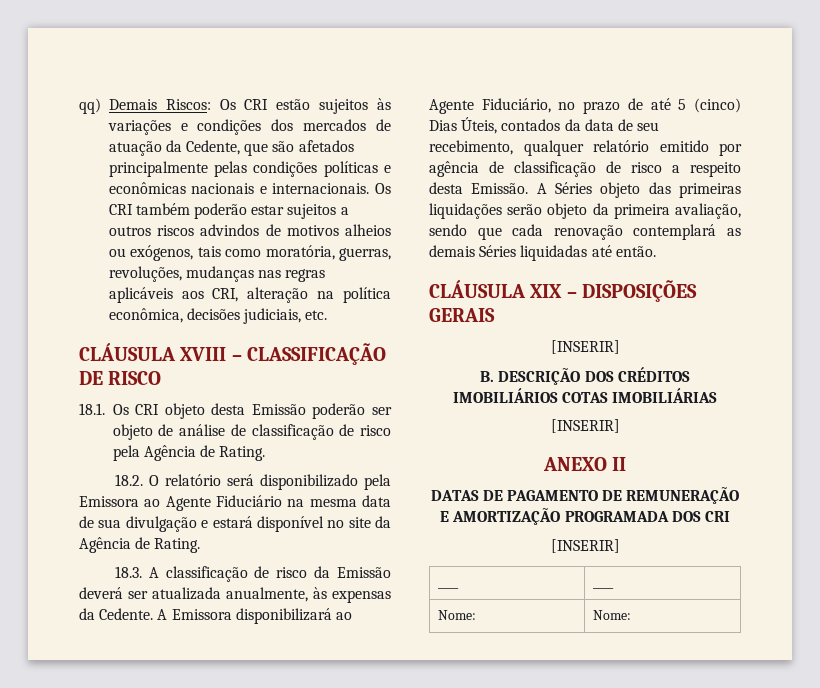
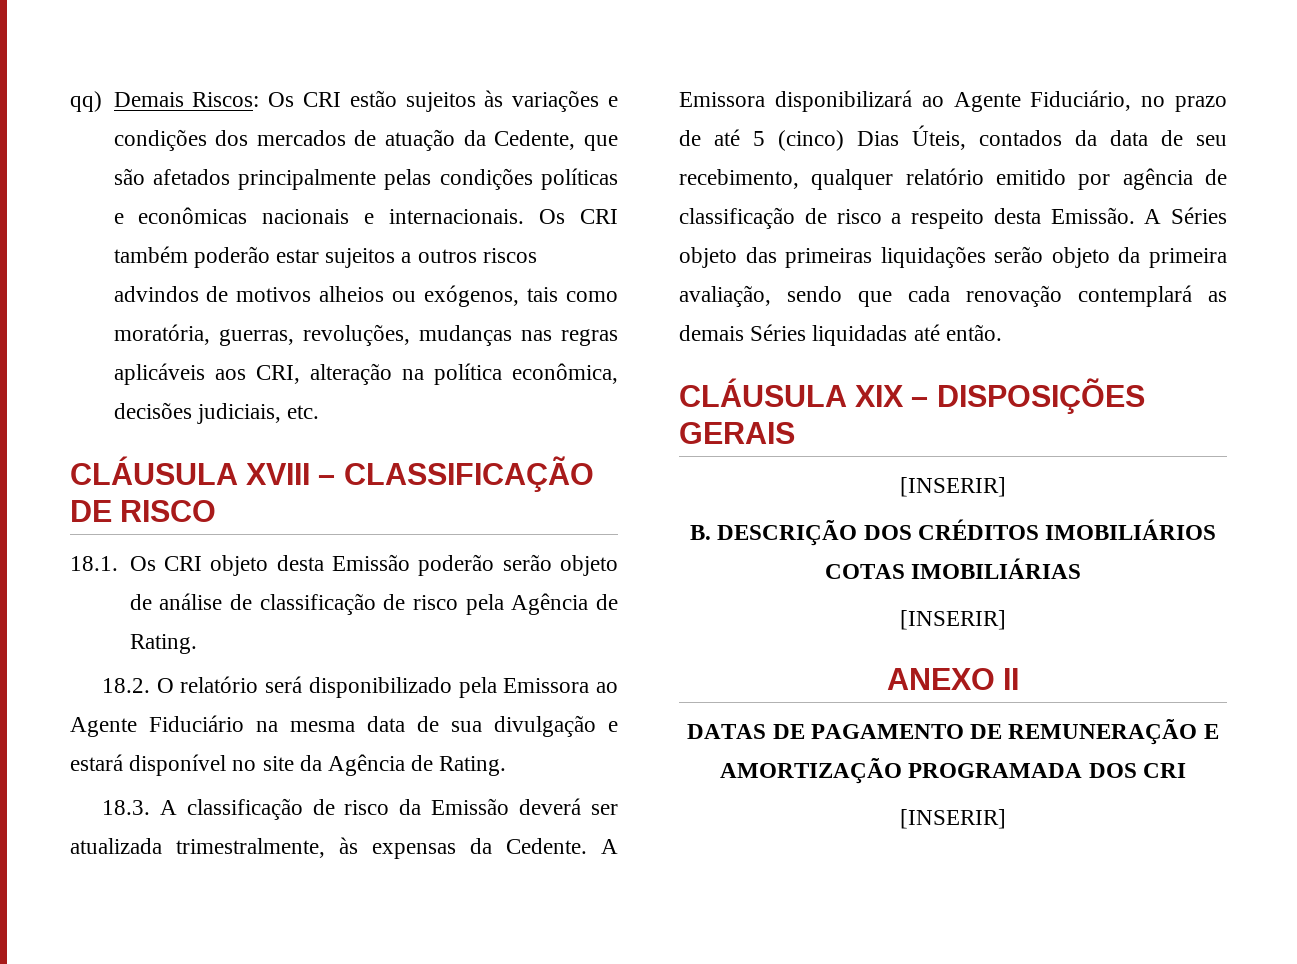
- 18.1. Os CRI objeto desta Emissão poderão ser objeto de análise de classificação de risco pela Agência de Rating.
+ 18.1. Os CRI objeto desta Emissão poderão serão objeto de análise de classificação de risco pela Agência de Rating.
- 18.3. A classificação de risco da Emissão deverá ser atualizada anualmente, às expensas da Cedente.
+ 18.3. A classificação de risco da Emissão deverá ser atualizada trimestralmente, às expensas da Cedente.
- ____ | ____
- Nome: | Nome:

